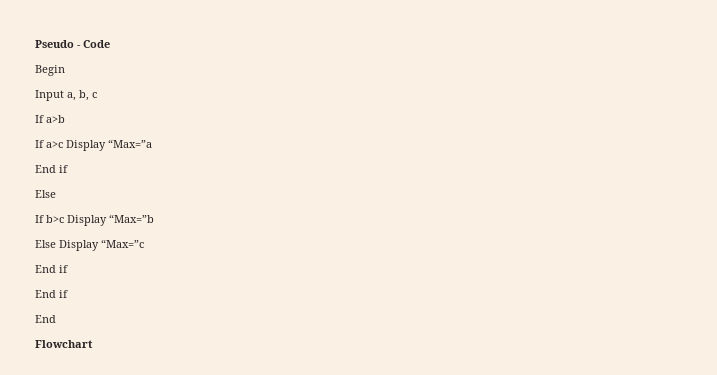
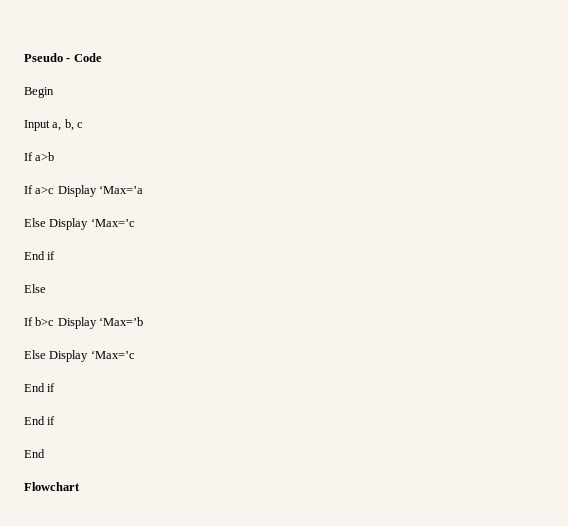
- If a>c Display “Max=”a
+ If a>c Display ‘Max=’a
+ Else Display ‘Max=’c
- If b>c Display “Max=”b
- Else Display “Max=”c
+ If b>c Display ‘Max=’b
+ Else Display ‘Max=’c

